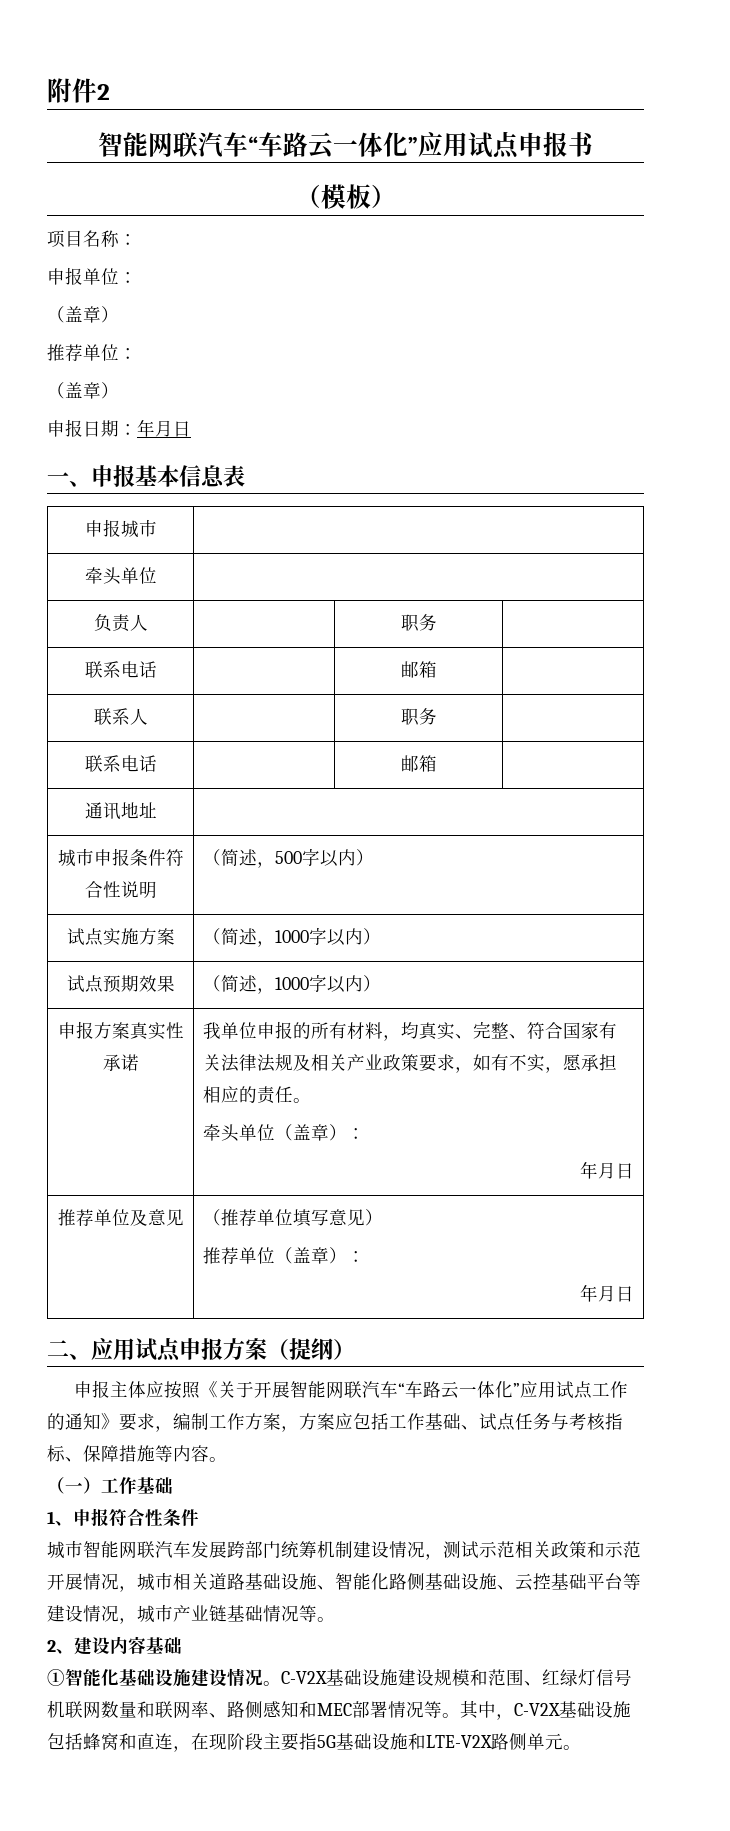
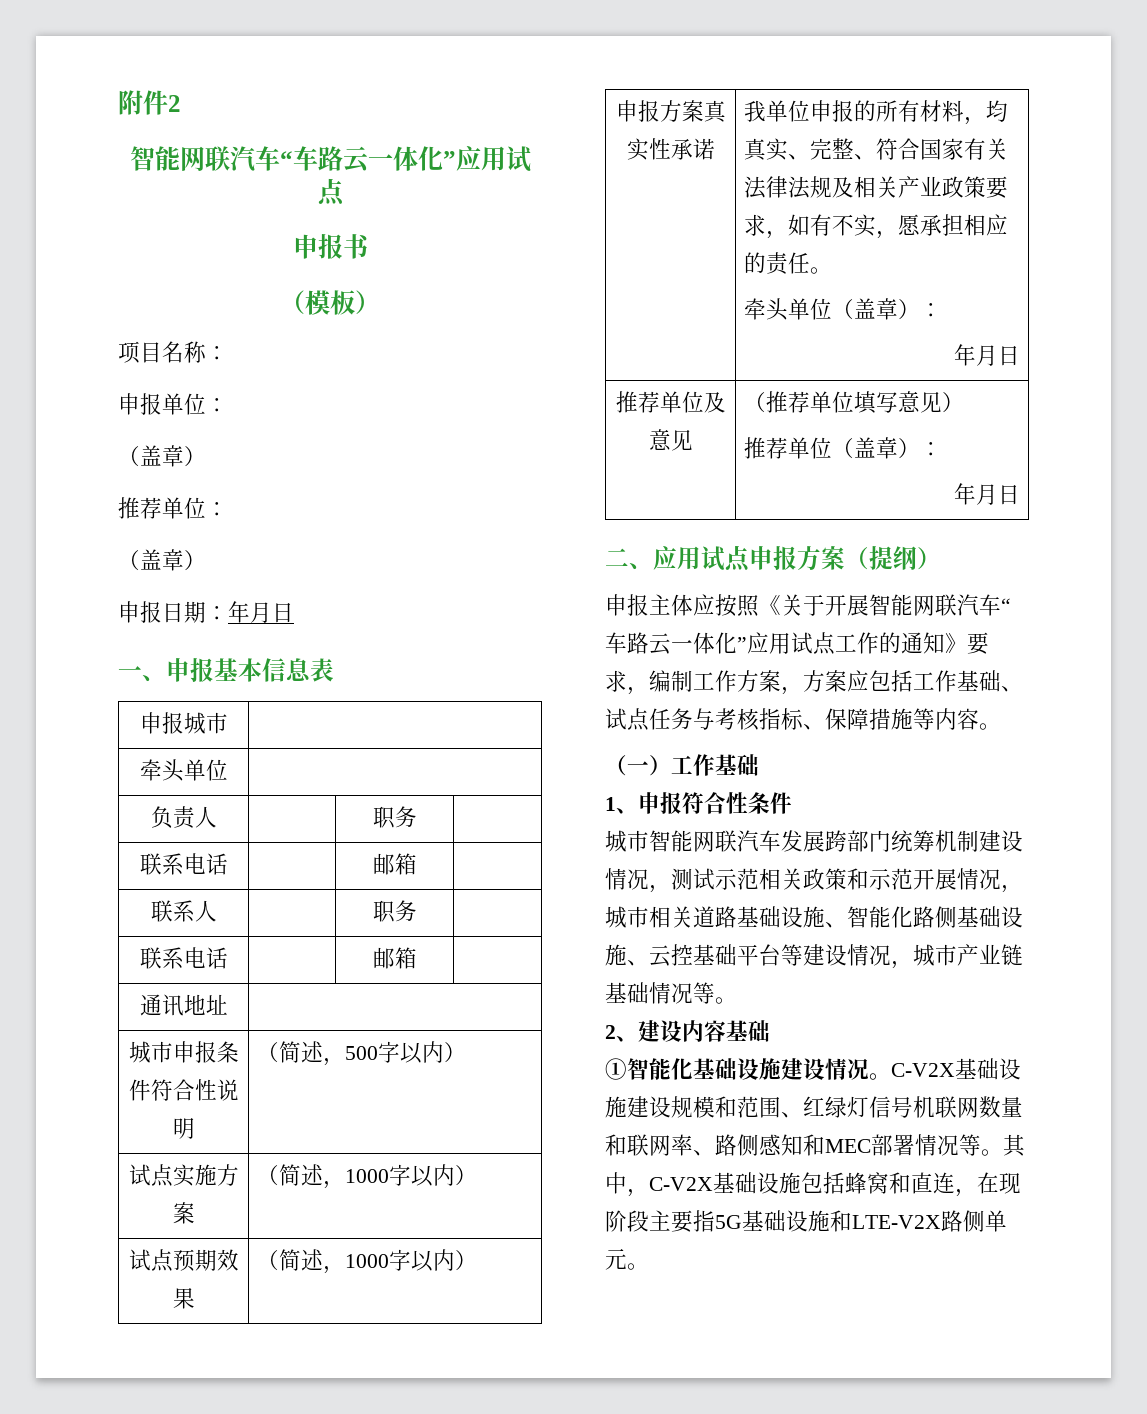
  附件2
- 智能网联汽车“车路云一体化”应用试点申报书
+ 智能网联汽车“车路云一体化”应用试点
+ 申报书

